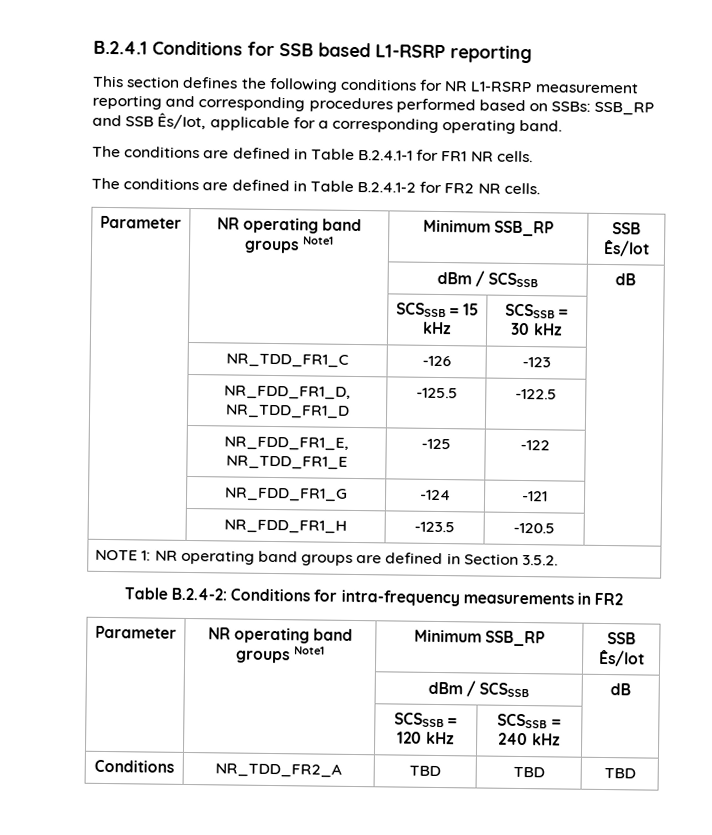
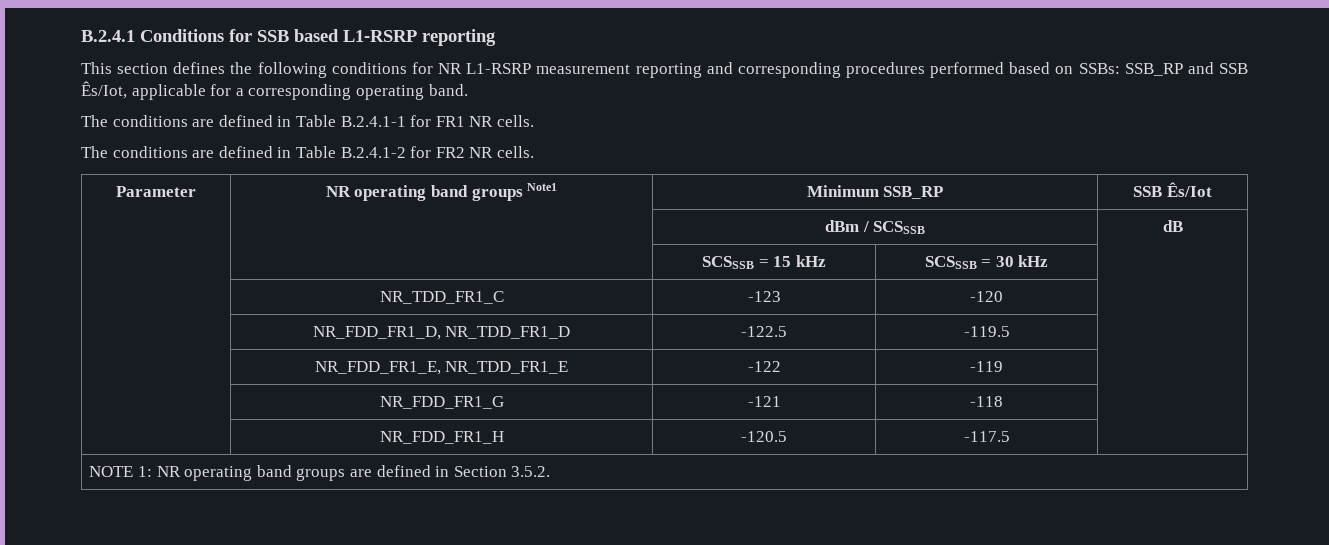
- | NR_TDD_FR1_C | -126 | -123 |
+ | NR_TDD_FR1_C | -123 | -120 |
- | NR_FDD_FR1_D, NR_TDD_FR1_D | -125.5 | -122.5 |
+ | NR_FDD_FR1_D, NR_TDD_FR1_D | -122.5 | -119.5 |
- | NR_FDD_FR1_E, NR_TDD_FR1_E | -125 | -122 |
+ | NR_FDD_FR1_E, NR_TDD_FR1_E | -122 | -119 |
- | NR_FDD_FR1_G | -124 | -121 |
+ | NR_FDD_FR1_G | -121 | -118 |
- | NR_FDD_FR1_H | -123.5 | -120.5 |
+ | NR_FDD_FR1_H | -120.5 | -117.5 |
- Table B.2.4-2: Conditions for intra-frequency measurements in FR2
- Parameter | NR operating band groups Note1 | Minimum SSB_RP | SSB Ês/Iot
- | | dBm / SCSSSB | dB
- | | SCSSSB = 120 kHz | SCSSSB = 240 kHz |
- Conditions | NR_TDD_FR2_A | TBD | TBD | TBD

